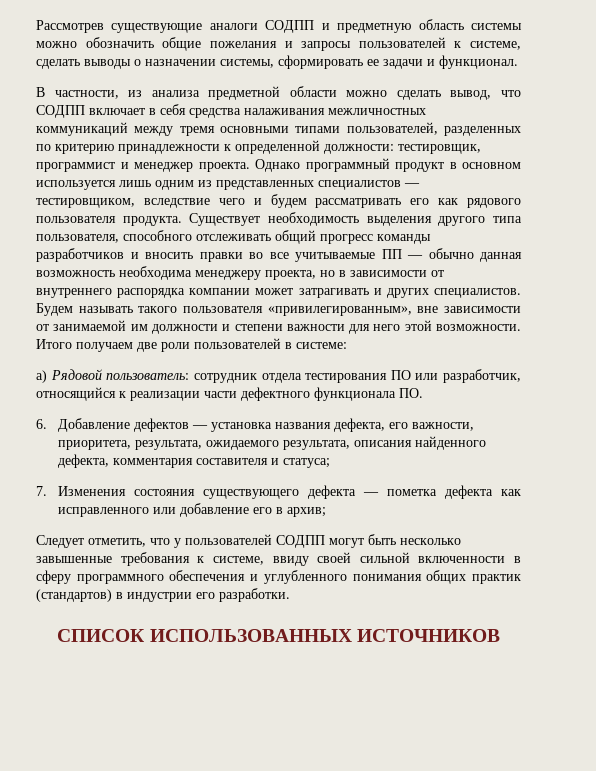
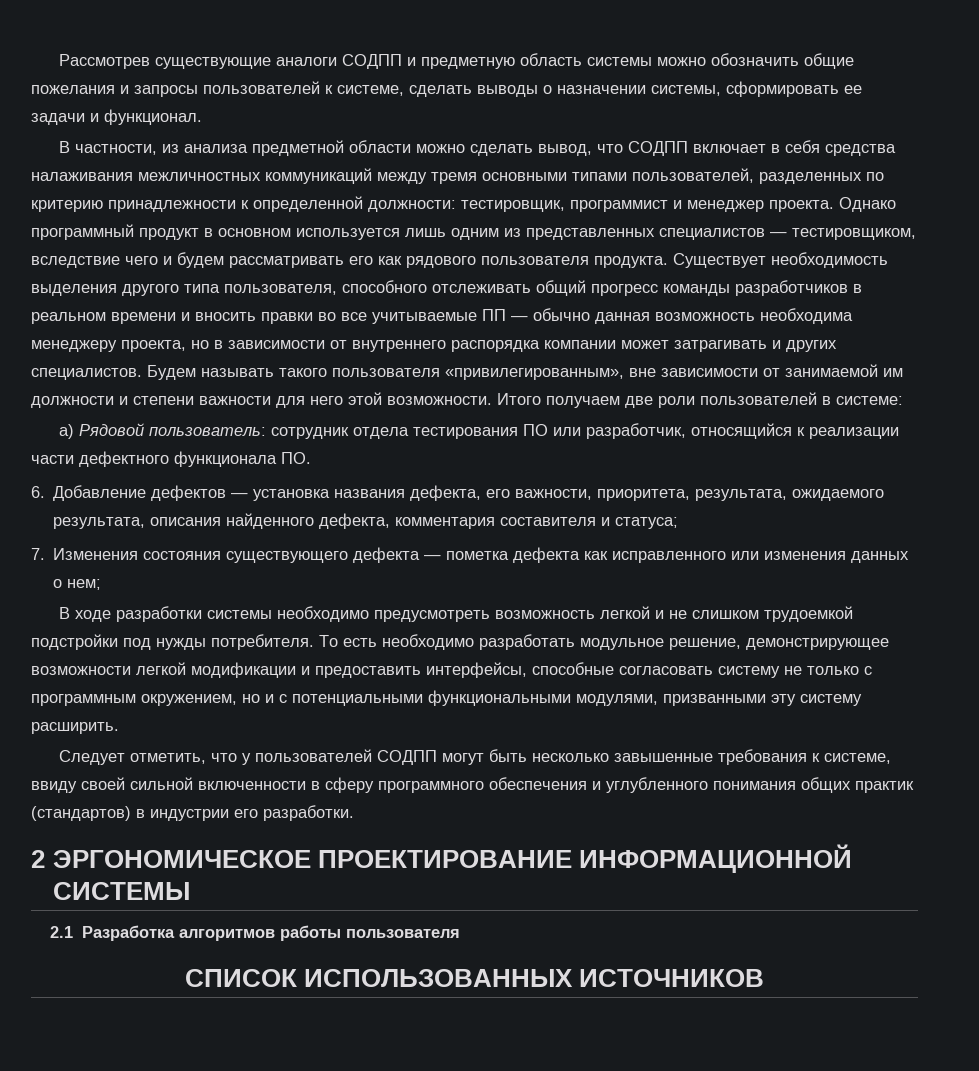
- Существует необходимость выделения другого типа пользователя, способного отслеживать общий прогресс команды разработчиков и вносить правки во все учитываемые ПП — обычно данная возможность необходима менеджеру проекта, но в зависимости от внутреннего распорядка компании может затрагивать и других специалистов.
+ Существует необходимость выделения другого типа пользователя, способного отслеживать общий прогресс команды разработчиков в реальном времени и вносить правки во все учитываемые ПП — обычно данная возможность необходима менеджеру проекта, но в зависимости от внутреннего распорядка компании может затрагивать и других специалистов.
- 7. Изменения состояния существующего дефекта — пометка дефекта как исправленного или добавление его в архив;
+ 7. Изменения состояния существующего дефекта — пометка дефекта как исправленного или изменения данных о нем;
+ В ходе разработки системы необходимо предусмотреть возможность легкой и не слишком трудоемкой подстройки под нужды потребителя. То есть необходимо разработать модульное решение, демонстрирующее возможности легкой модификации и предоставить интерфейсы, способные согласовать систему не только с программным окружением, но и с потенциальными функциональными модулями, призванными эту систему расширить.
+ 2 ЭРГОНОМИЧЕСКОЕ ПРОЕКТИРОВАНИЕ ИНФОРМАЦИОННОЙ СИСТЕМЫ
+ 2.1 Разработка алгоритмов работы пользователя

